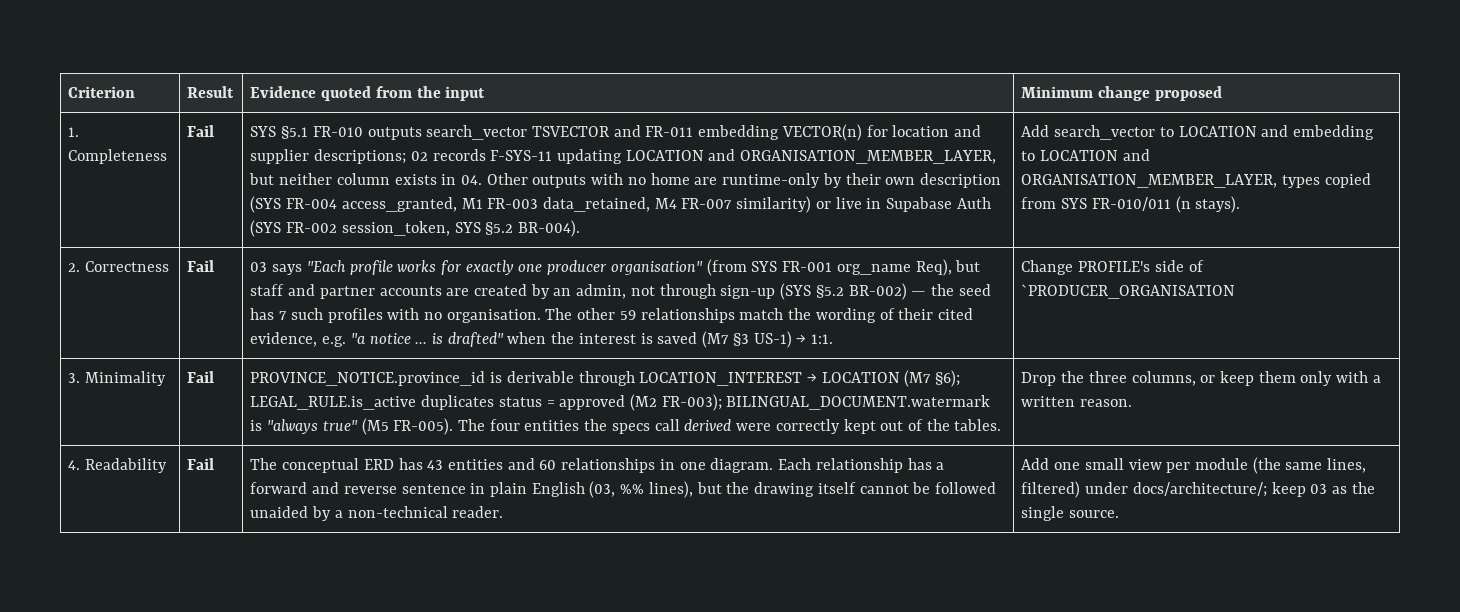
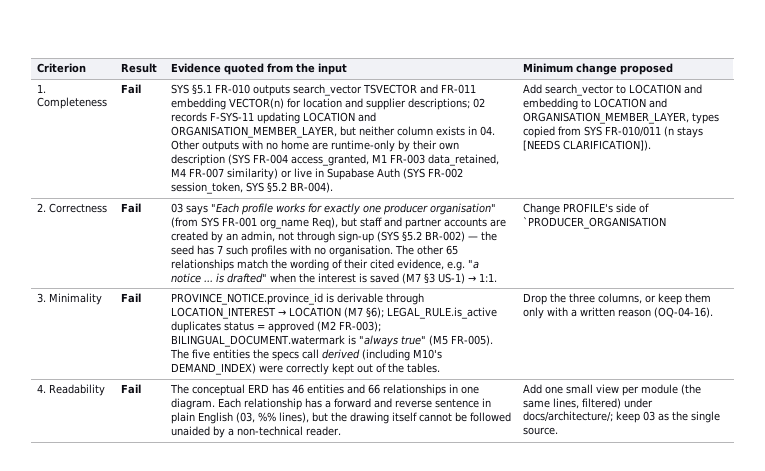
- Add search_vector to LOCATION and embedding to LOCATION and ORGANISATION_MEMBER_LAYER, types copied from SYS FR-010/011 (n stays).
+ Add search_vector to LOCATION and embedding to LOCATION and ORGANISATION_MEMBER_LAYER, types copied from SYS FR-010/011 (n stays [NEEDS CLARIFICATION]).
- The other 59 relationships match the wording of their cited evidence, e.g. "a notice ... is drafted" when the interest is saved (M7 §3 US-1) → 1:1.
+ The other 65 relationships match the wording of their cited evidence, e.g. "a notice ... is drafted" when the interest is saved (M7 §3 US-1) → 1:1.
- The four entities the specs call derived were correctly kept out of the tables.
+ The five entities the specs call derived (including M10's DEMAND_INDEX) were correctly kept out of the tables.
- Drop the three columns, or keep them only with a written reason.
+ Drop the three columns, or keep them only with a written reason (OQ-04-16).
- The conceptual ERD has 43 entities and 60 relationships in one diagram.
+ The conceptual ERD has 46 entities and 66 relationships in one diagram.

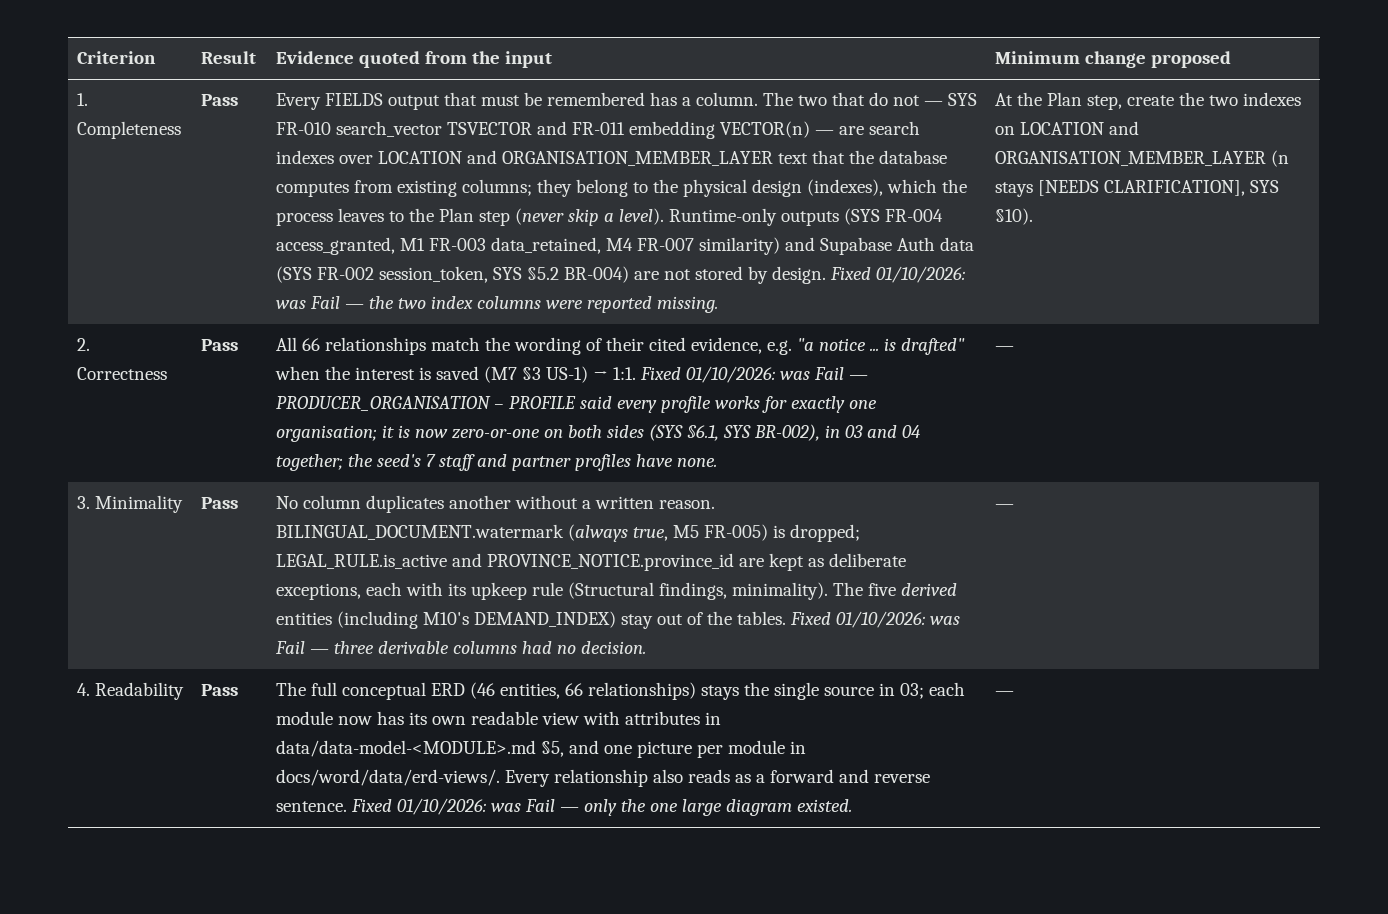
- Fail | SYS §5.1 FR-010 outputs search_vector TSVECTOR and FR-011 embedding VECTOR(n) for location and supplier descriptions; 02 records F-SYS-11 updating LOCATION and ORGANISATION_MEMBER_LAYER, but neither column exists in 04. Other outputs with no home are runtime-only by their own description (SYS FR-004 access_granted, M1 FR-003 data_retained, M4 FR-007 similarity) or live in Supabase Auth (SYS FR-002 session_token, SYS §5.2 BR-004). | Add search_vector to LOCATION and embedding to LOCATION and ORGANISATION_MEMBER_LAYER, types copied from SYS FR-010/011 (n stays [NEEDS CLARIFICATION]).
- 2. Correctness | Fail | 03 says "Each profile works for exactly one producer organisation" (from SYS FR-001 org_name Req), but staff and partner accounts are created by an admin, not through sign-up (SYS §5.2 BR-002) — the seed has 7 such profiles with no organisation. The other 65 relationships match the wording of their cited evidence, e.g. "a notice ... is drafted" when the interest is saved (M7 §3 US-1) → 1:1. | Change PROFILE's side of `PRODUCER_ORGANISATION
- 3. Minimality | Fail | PROVINCE_NOTICE.province_id is derivable through LOCATION_INTEREST → LOCATION (M7 §6); LEGAL_RULE.is_active duplicates status = approved (M2 FR-003); BILINGUAL_DOCUMENT.watermark is "always true" (M5 FR-005). The five entities the specs call derived (including M10's DEMAND_INDEX) were correctly kept out of the tables. | Drop the three columns, or keep them only with a written reason (OQ-04-16).
+ Pass | Every FIELDS output that must be remembered has a column. The two that do not — SYS FR-010 search_vector TSVECTOR and FR-011 embedding VECTOR(n) — are search indexes over LOCATION and ORGANISATION_MEMBER_LAYER text that the database computes from existing columns; they belong to the physical design (indexes), which the process leaves to the Plan step (never skip a level). Runtime-only outputs (SYS FR-004 access_granted, M1 FR-003 data_retained, M4 FR-007 similarity) and Supabase Auth data (SYS FR-002 session_token, SYS §5.2 BR-004) are not stored by design. Fixed 01/10/2026: was Fail — the two index columns were reported missing. | At the Plan step, create the two indexes on LOCATION and ORGANISATION_MEMBER_LAYER (n stays [NEEDS CLARIFICATION], SYS §10).
+ 2. Correctness | Pass | All 66 relationships match the wording of their cited evidence, e.g. "a notice ... is drafted" when the interest is saved (M7 §3 US-1) → 1:1. Fixed 01/10/2026: was Fail — PRODUCER_ORGANISATION – PROFILE said every profile works for exactly one organisation; it is now zero-or-one on both sides (SYS §6.1, SYS BR-002), in 03 and 04 together; the seed's 7 staff and partner profiles have none. | —
+ 3. Minimality | Pass | No column duplicates another without a written reason. BILINGUAL_DOCUMENT.watermark (always true, M5 FR-005) is dropped; LEGAL_RULE.is_active and PROVINCE_NOTICE.province_id are kept as deliberate exceptions, each with its upkeep rule (Structural findings, minimality). The five derived entities (including M10's DEMAND_INDEX) stay out of the tables. Fixed 01/10/2026: was Fail — three derivable columns had no decision. | —
- Fail | The conceptual ERD has 46 entities and 66 relationships in one diagram. Each relationship has a forward and reverse sentence in plain English (03, %% lines), but the drawing itself cannot be followed unaided by a non-technical reader. | Add one small view per module (the same lines, filtered) under docs/architecture/; keep 03 as the single source.
+ Pass | The full conceptual ERD (46 entities, 66 relationships) stays the single source in 03; each module now has its own readable view with attributes in data/data-model-<MODULE>.md §5, and one picture per module in docs/word/data/erd-views/. Every relationship also reads as a forward and reverse sentence. Fixed 01/10/2026: was Fail — only the one large diagram existed. | —

